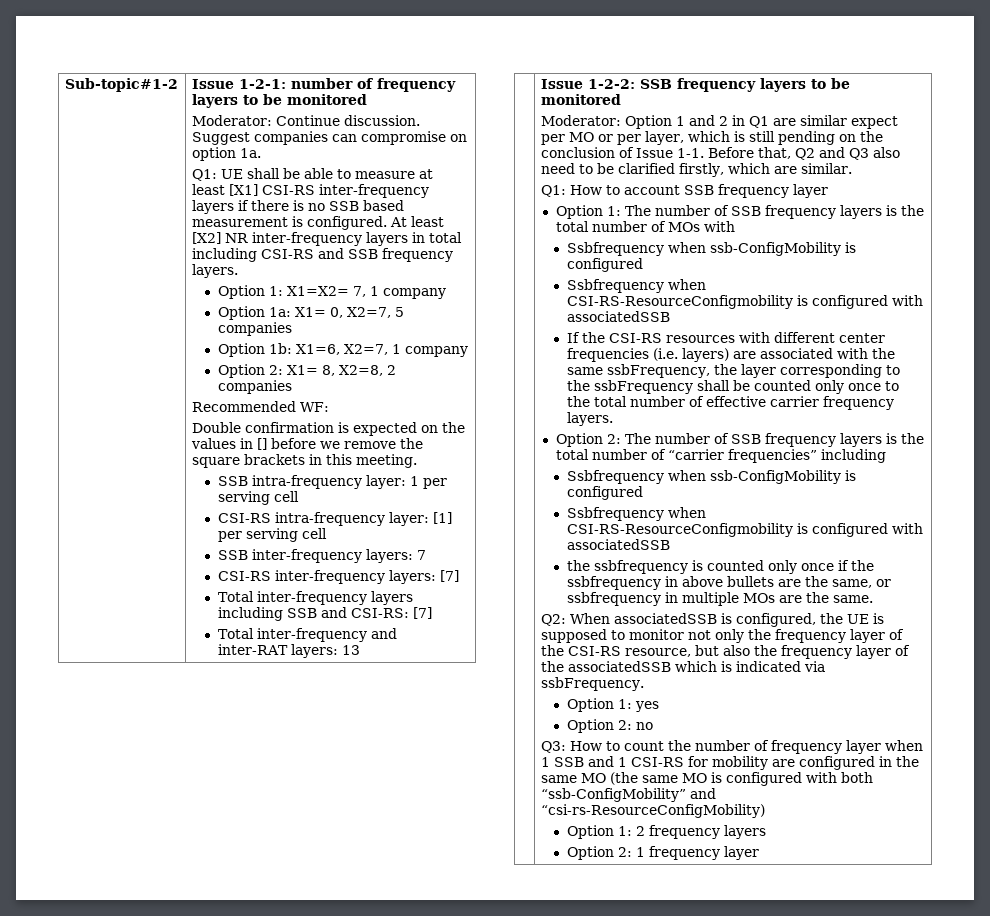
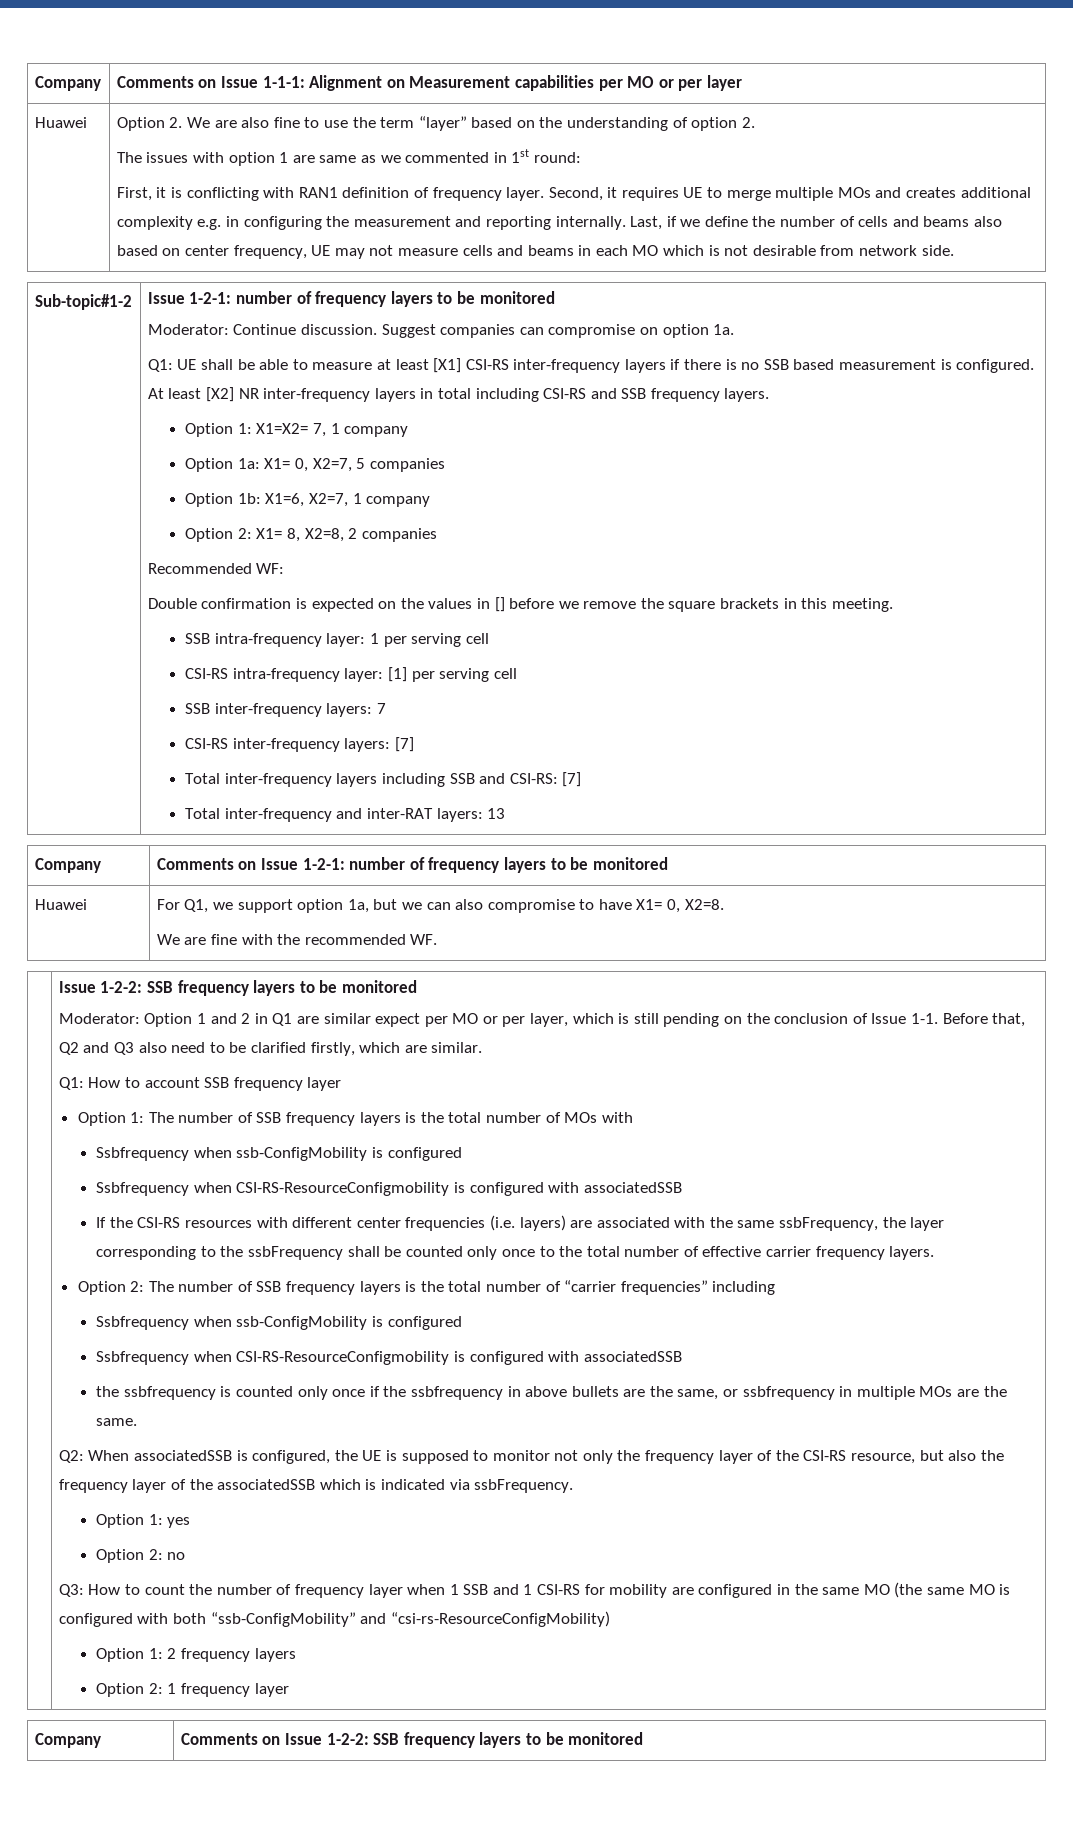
+ Company | Comments on Issue 1-1-1: Alignment on Measurement capabilities per MO or per layer
+ Huawei | Option 2. We are also fine to use the term “layer” based on the understanding of option 2.
+ The issues with option 1 are same as we commented in 1st round:
+ First, it is conflicting with RAN1 definition of frequency layer. Second, it requires UE to merge multiple MOs and creates additional complexity e.g. in configuring the measurement and reporting internally. Last, if we define the number of cells and beams also based on center frequency, UE may not measure cells and beams in each MO which is not desirable from network side.
+ Company | Comments on Issue 1-2-1: number of frequency layers to be monitored
+ Huawei | For Q1, we support option 1a, but we can also compromise to have X1= 0, X2=8.
+ We are fine with the recommended WF.
+ Company | Comments on Issue 1-2-2: SSB frequency layers to be monitored

